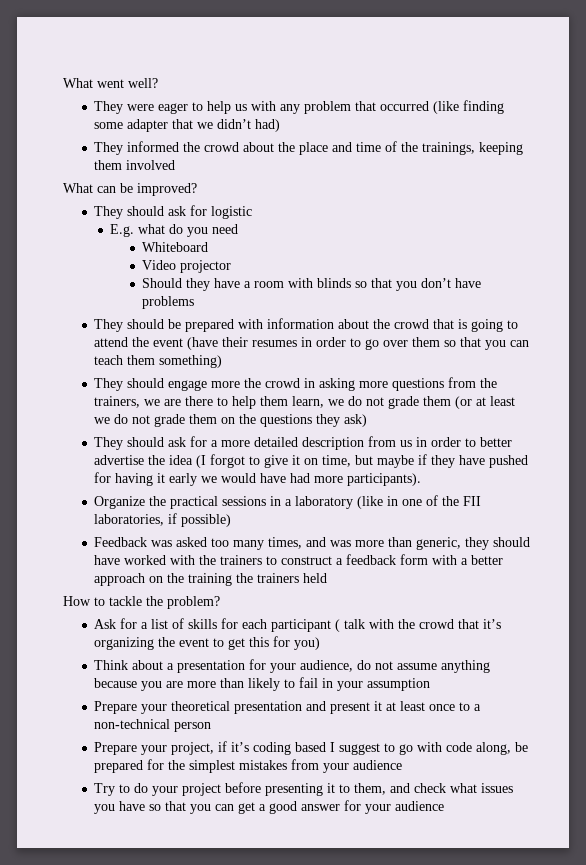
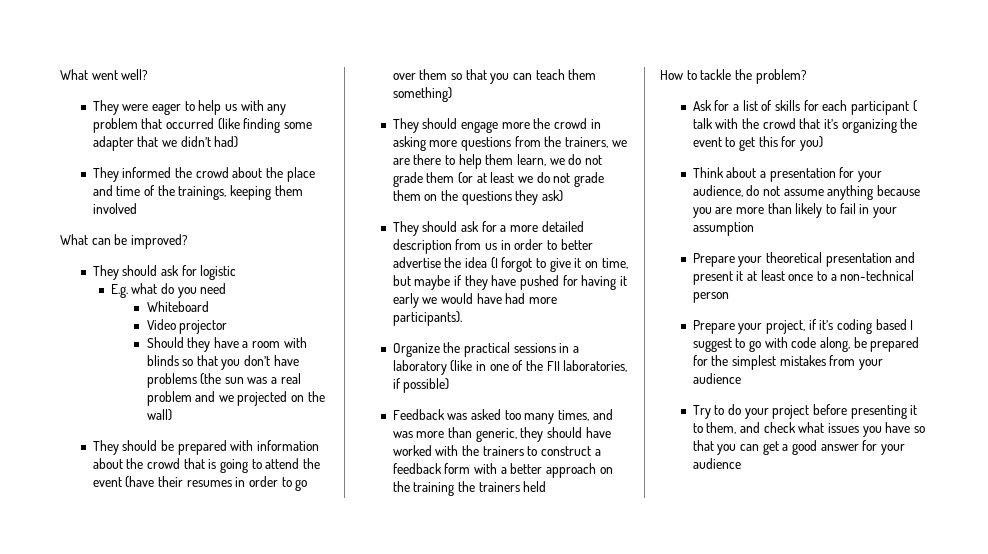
- Should they have a room with blinds so that you don’t have problems
+ Should they have a room with blinds so that you don’t have problems (the sun was a real problem and we projected on the wall)

